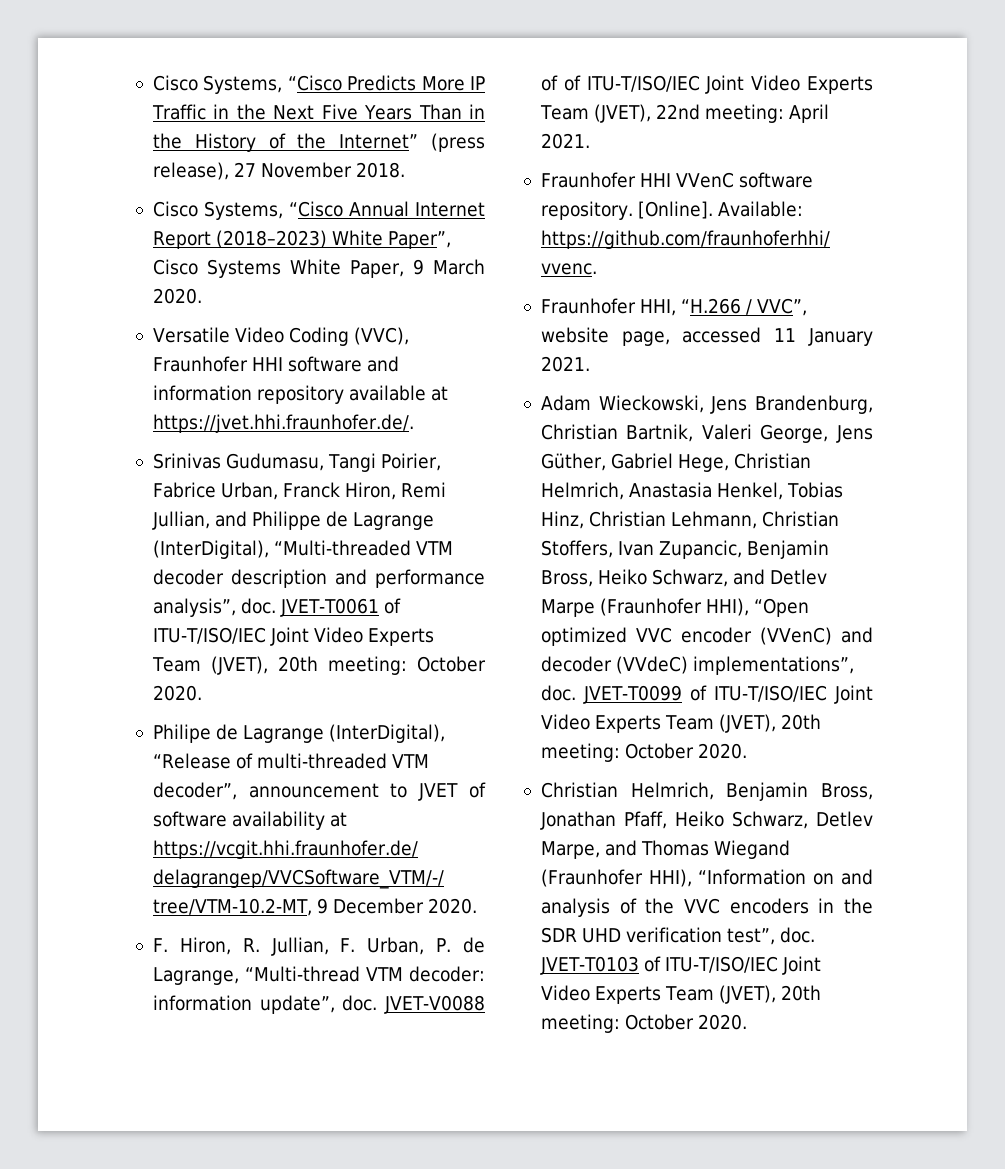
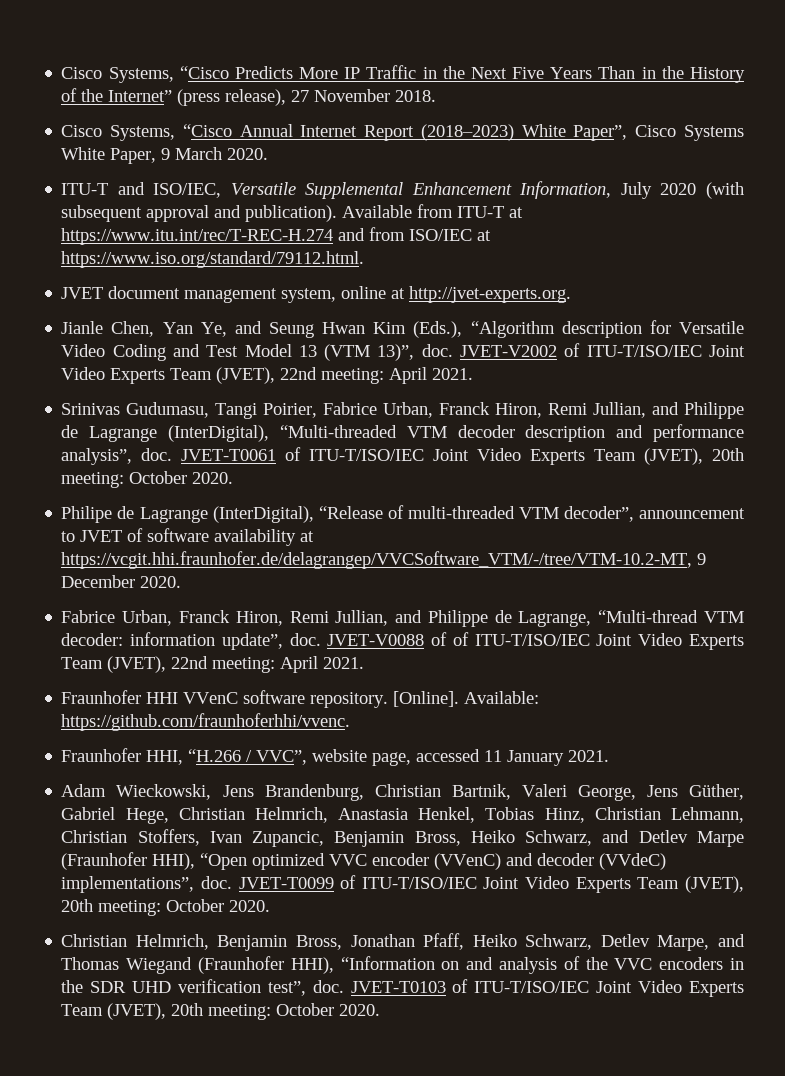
- Versatile Video Coding (VVC), Fraunhofer HHI software and information repository available at https://jvet.hhi.fraunhofer.de/.
+ ITU-T and ISO/IEC, Versatile Supplemental Enhancement Information, July 2020 (with subsequent approval and publication). Available from ITU-T at https://www.itu.int/rec/T-REC-H.274 and from ISO/IEC at https://www.iso.org/standard/79112.html.
+ JVET document management system, online at http://jvet-experts.org.
+ Jianle Chen, Yan Ye, and Seung Hwan Kim (Eds.), “Algorithm description for Versatile Video Coding and Test Model 13 (VTM 13)”, doc. JVET-V2002 of ITU-T/ISO/IEC Joint Video Experts Team (JVET), 22nd meeting: April 2021.
- F. Hiron, R. Jullian, F. Urban, P. de Lagrange, “Multi-thread VTM decoder: information update”, doc.
+ Fabrice Urban, Franck Hiron, Remi Jullian, and Philippe de Lagrange, “Multi-thread VTM decoder: information update”, doc.

